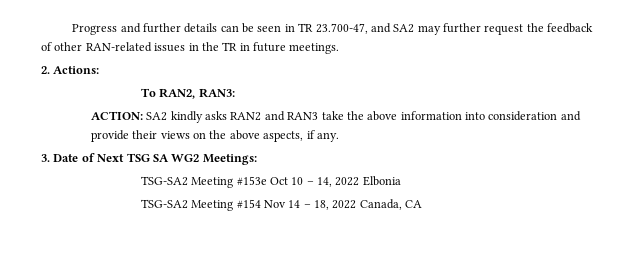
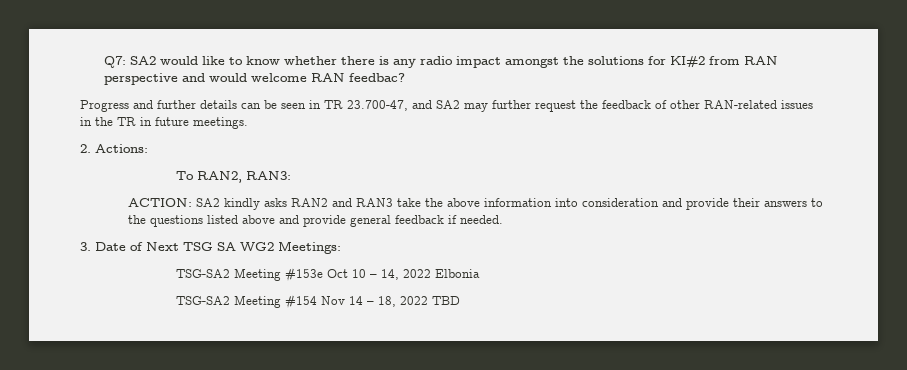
+ Q7: SA2 would like to know whether there is any radio impact amongst the solutions for KI#2 from RAN perspective and would welcome RAN feedbac?
- ACTION: SA2 kindly asks RAN2 and RAN3 take the above information into consideration and provide their views on the above aspects, if any.
+ ACTION: SA2 kindly asks RAN2 and RAN3 take the above information into consideration and provide their answers to the questions listed above and provide general feedback if needed.
- TSG-SA2 Meeting #154 Nov 14 – 18, 2022 Canada, CA
+ TSG-SA2 Meeting #154 Nov 14 – 18, 2022 TBD

